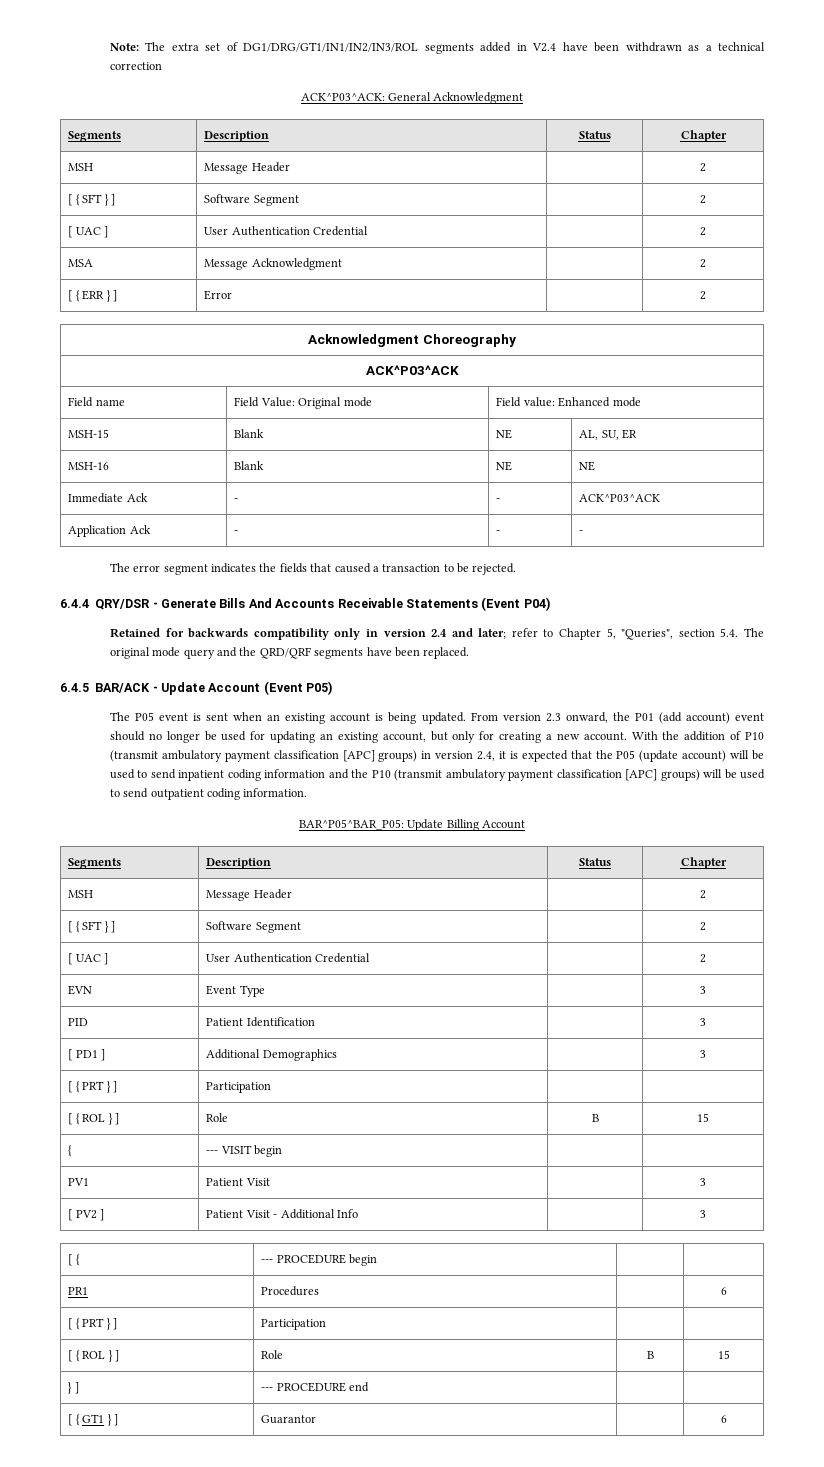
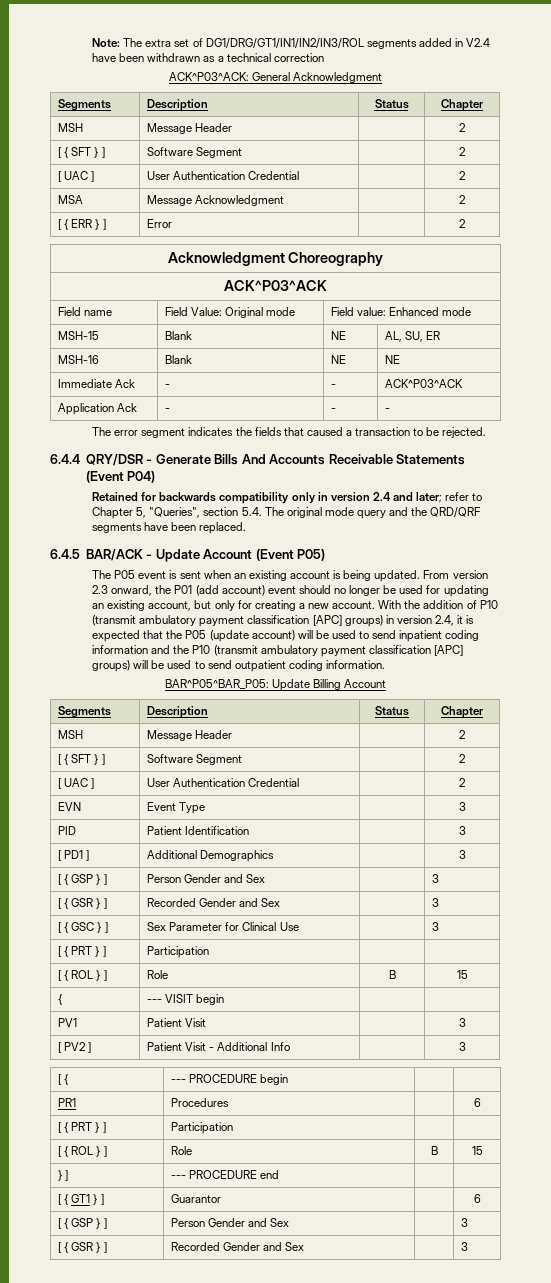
  [ PD1 ] | Additional Demographics | | 3
+ [ { GSP } ] | Person Gender and Sex | | 3
+ [ { GSR } ] | Recorded Gender and Sex | | 3
+ [ { GSC } ] | Sex Parameter for Clinical Use | | 3
  [ { GT1 } ] | Guarantor | | 6
+ [ { GSP } ] | Person Gender and Sex | | 3
+ [ { GSR } ] | Recorded Gender and Sex | | 3

